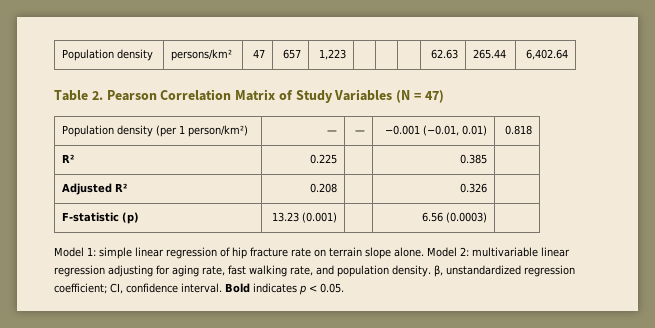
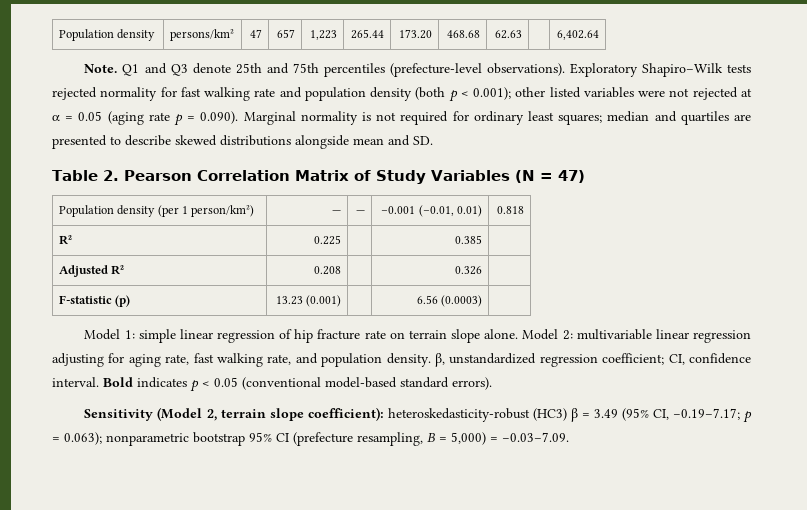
- Population density | persons/km² | 47 | 657 | 1,223 | | | | 62.63 | 265.44 | 6,402.64
+ Population density | persons/km² | 47 | 657 | 1,223 | 265.44 | 173.20 | 468.68 | 62.63 | | 6,402.64
+ Note. Q1 and Q3 denote 25th and 75th percentiles (prefecture-level observations). Exploratory Shapiro–Wilk tests rejected normality for fast walking rate and population density (both p < 0.001); other listed variables were not rejected at α = 0.05 (aging rate p = 0.090). Marginal normality is not required for ordinary least squares; median and quartiles are presented to describe skewed distributions alongside mean and SD.
- Bold indicates p < 0.05.
+ Bold indicates p < 0.05 (conventional model-based standard errors).
+ Sensitivity (Model 2, terrain slope coefficient): heteroskedasticity-robust (HC3) β = 3.49 (95% CI, −0.19–7.17; p = 0.063); nonparametric bootstrap 95% CI (prefecture resampling, B = 5,000) = −0.03–7.09.

